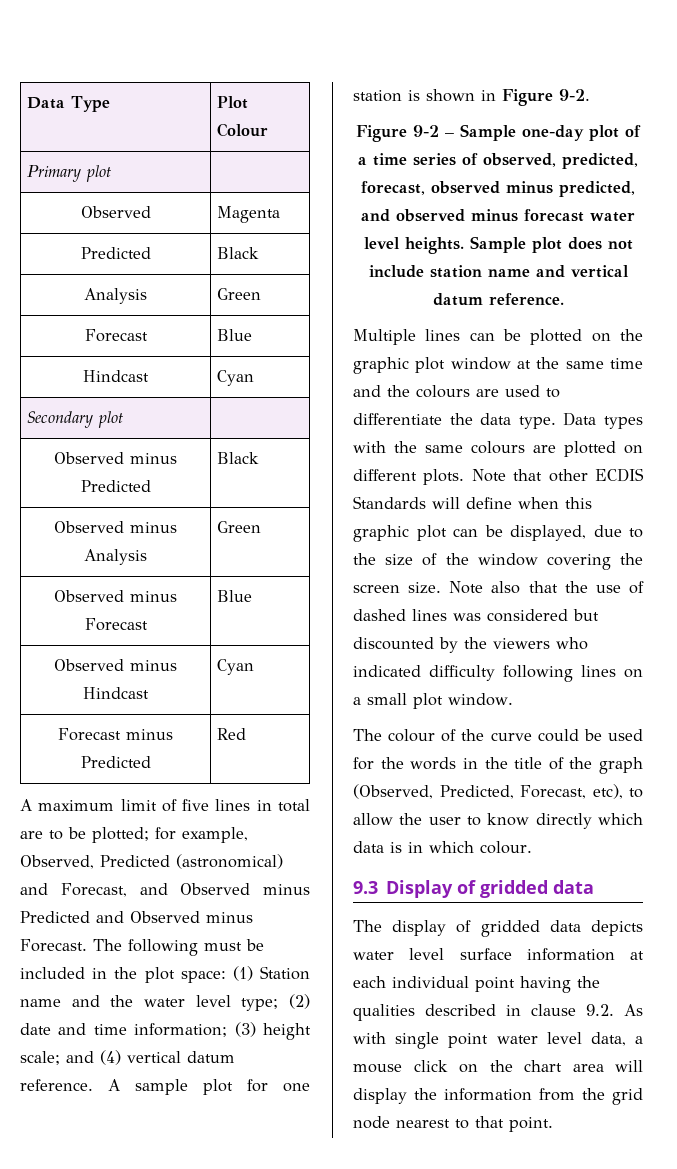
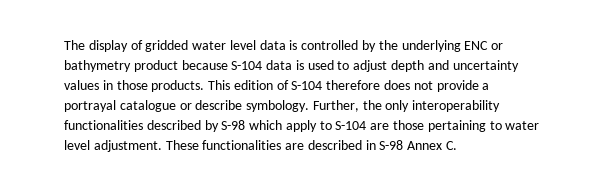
- Data Type | Plot Colour
- Primary plot |
- Observed | Magenta
- Predicted | Black
- Analysis | Green
- Forecast | Blue
- Hindcast | Cyan
- Secondary plot |
- Observed minus Predicted | Black
- Observed minus Analysis | Green
- Observed minus Forecast | Blue
- Observed minus Hindcast | Cyan
- Forecast minus Predicted | Red
- A maximum limit of five lines in total are to be plotted; for example, Observed, Predicted (astronomical) and Forecast, and Observed minus Predicted and Observed minus Forecast. The following must be included in the plot space: (1) Station name and the water level type; (2) date and time information; (3) height scale; and (4) vertical datum reference. A sample plot for one station is shown in Figure 9-2.
- Figure 9-2 – Sample one-day plot of a time series of observed, predicted, forecast, observed minus predicted, and observed minus forecast water level heights. Sample plot does not include station name and vertical datum reference.
- Multiple lines can be plotted on the graphic plot window at the same time and the colours are used to differentiate the data type. Data types with the same colours are plotted on different plots. Note that other ECDIS Standards will define when this graphic plot can be displayed, due to the size of the window covering the screen size. Note also that the use of dashed lines was considered but discounted by the viewers who indicated difficulty following lines on a small plot window.
- The colour of the curve could be used for the words in the title of the graph (Observed, Predicted, Forecast, etc), to allow the user to know directly which data is in which colour.
- 9.3 Display of gridded data
- The display of gridded data depicts water level surface information at each individual point having the qualities described in clause 9.2. As with single point water level data, a mouse click on the chart area will display the information from the grid node nearest to that point.
+ The display of gridded water level data is controlled by the underlying ENC or bathymetry product because S-104 data is used to adjust depth and uncertainty values in those products. This edition of S-104 therefore does not provide a portrayal catalogue or describe symbology. Further, the only interoperability functionalities described by S-98 which apply to S-104 are those pertaining to water level adjustment. These functionalities are described in S-98 Annex C.

